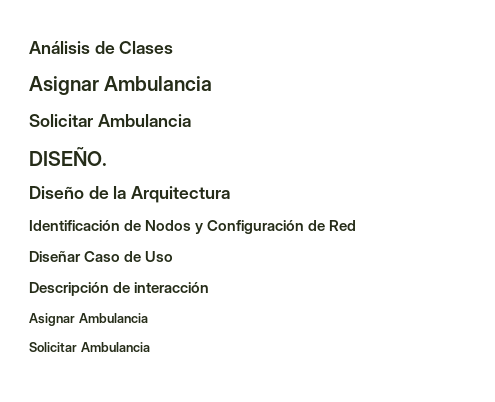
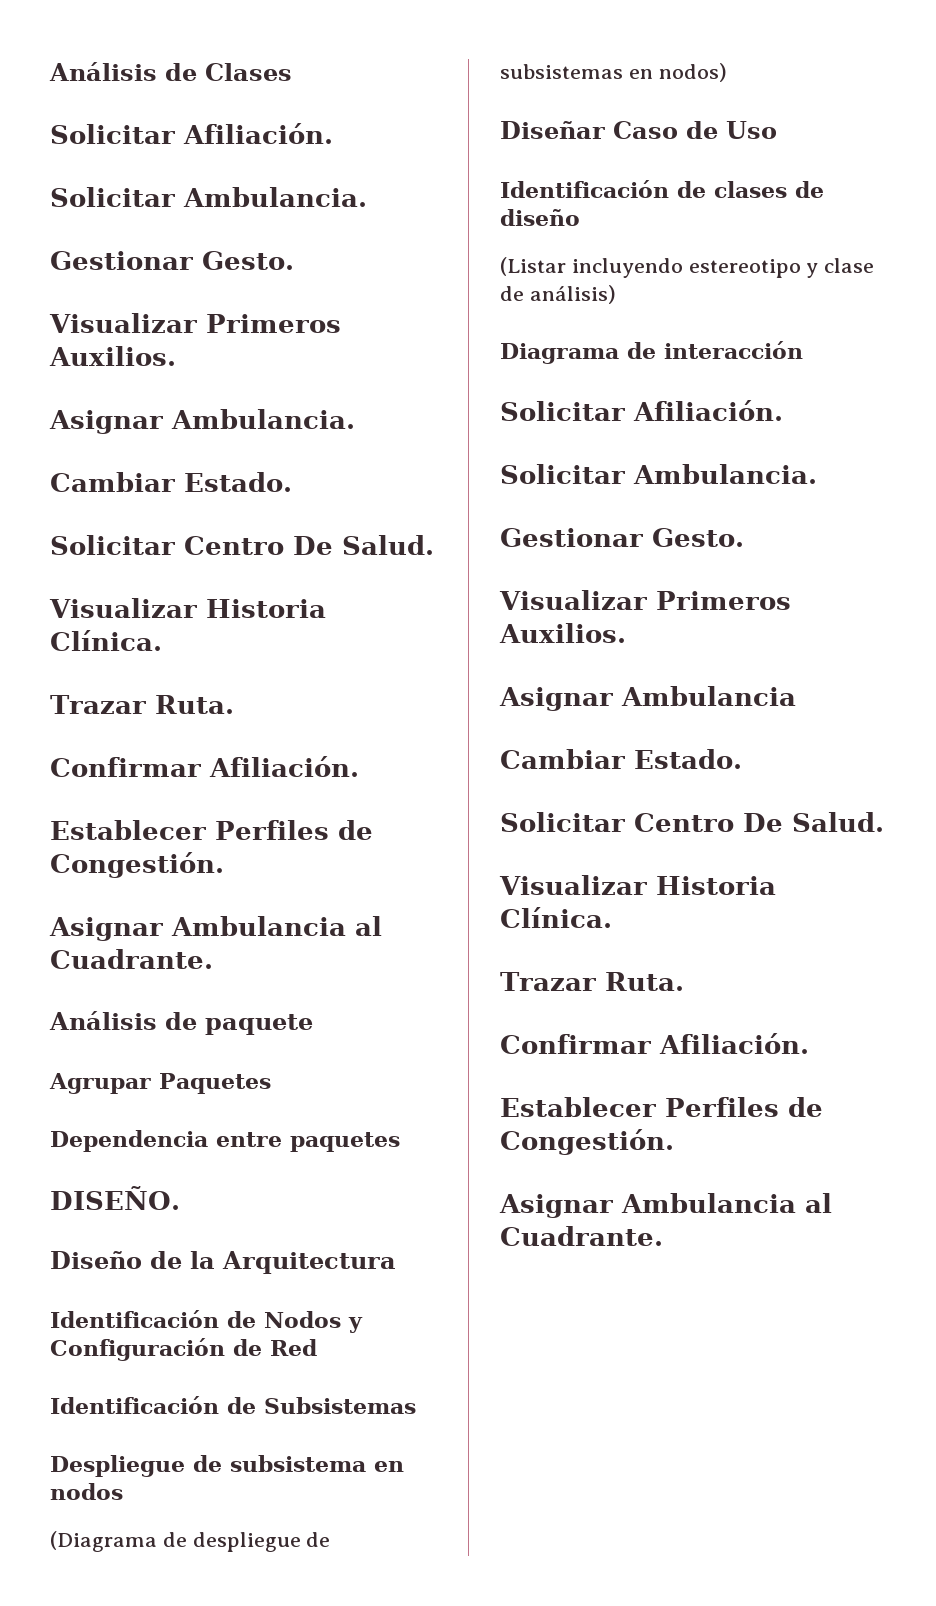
  Análisis de Clases
- Asignar Ambulancia
- Solicitar Ambulancia
+ Solicitar Afiliación.
+ Solicitar Ambulancia.
+ Gestionar Gesto.
+ Visualizar Primeros Auxilios.
+ Asignar Ambulancia.
+ Cambiar Estado.
+ Solicitar Centro De Salud.
+ Visualizar Historia Clínica.
+ Trazar Ruta.
+ Confirmar Afiliación.
+ Establecer Perfiles de Congestión.
+ Asignar Ambulancia al Cuadrante.
+ Análisis de paquete
+ Agrupar Paquetes
+ Dependencia entre paquetes
+ Identificación de Subsistemas
+ Despliegue de subsistema en nodos
+ (Diagrama de despliegue de subsistemas en nodos)
  Diseñar Caso de Uso
- Descripción de interacción
+ Identificación de clases de diseño
+ (Listar incluyendo estereotipo y clase de análisis)
+ Diagrama de interacción
+ Solicitar Afiliación.
+ Solicitar Ambulancia.
+ Gestionar Gesto.
+ Visualizar Primeros Auxilios.
  Asignar Ambulancia
- Solicitar Ambulancia
+ Cambiar Estado.
+ Solicitar Centro De Salud.
+ Visualizar Historia Clínica.
+ Trazar Ruta.
+ Confirmar Afiliación.
+ Establecer Perfiles de Congestión.
+ Asignar Ambulancia al Cuadrante.

